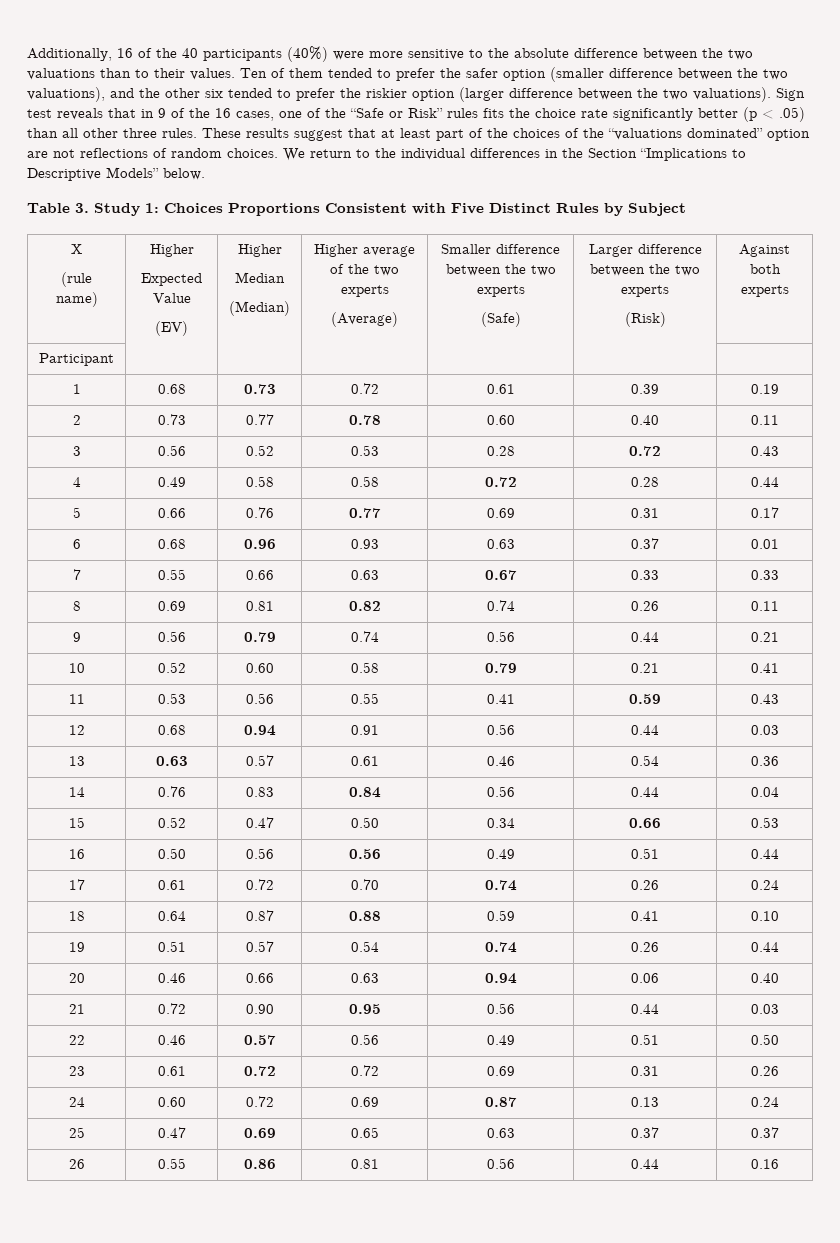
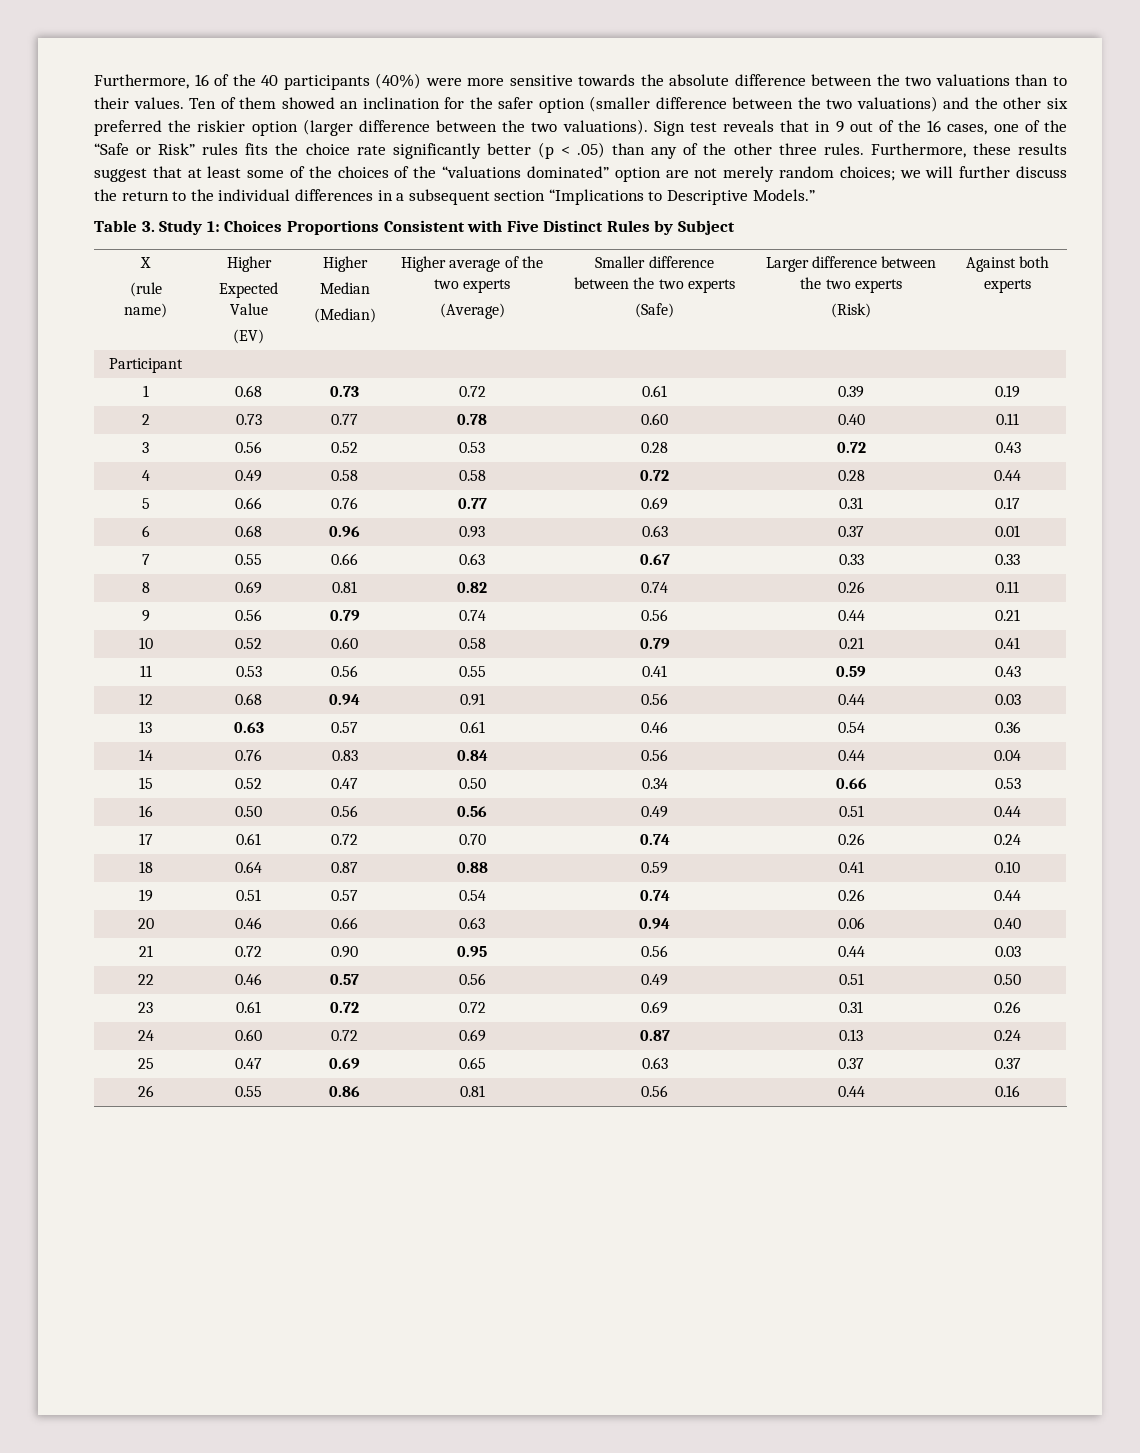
- Additionally, 16 of the 40 participants (40%) were more sensitive to the absolute difference between the two valuations than to their values.
+ Furthermore, 16 of the 40 participants (40%) were more sensitive towards the absolute difference between the two valuations than to their values.
- Ten of them tended to prefer the safer option (smaller difference between the two valuations), and the other six tended to prefer the riskier option (larger difference between the two valuations).
+ Ten of them showed an inclination for the safer option (smaller difference between the two valuations) and the other six preferred the riskier option (larger difference between the two valuations).
- Sign test reveals that in 9 of the 16 cases, one of the “Safe or Risk” rules fits the choice rate significantly better (p < .05) than all other three rules.
+ Sign test reveals that in 9 out of the 16 cases, one of the “Safe or Risk” rules fits the choice rate significantly better (p < .05) than any of the other three rules.
- These results suggest that at least part of the choices of the “valuations dominated” option are not reflections of random choices. We return to the individual differences in the Section “Implications to Descriptive Models” below.
+ Furthermore, these results suggest that at least some of the choices of the “valuations dominated” option are not merely random choices; we will further discuss the return to the individual differences in a subsequent section “Implications to Descriptive Models.”

